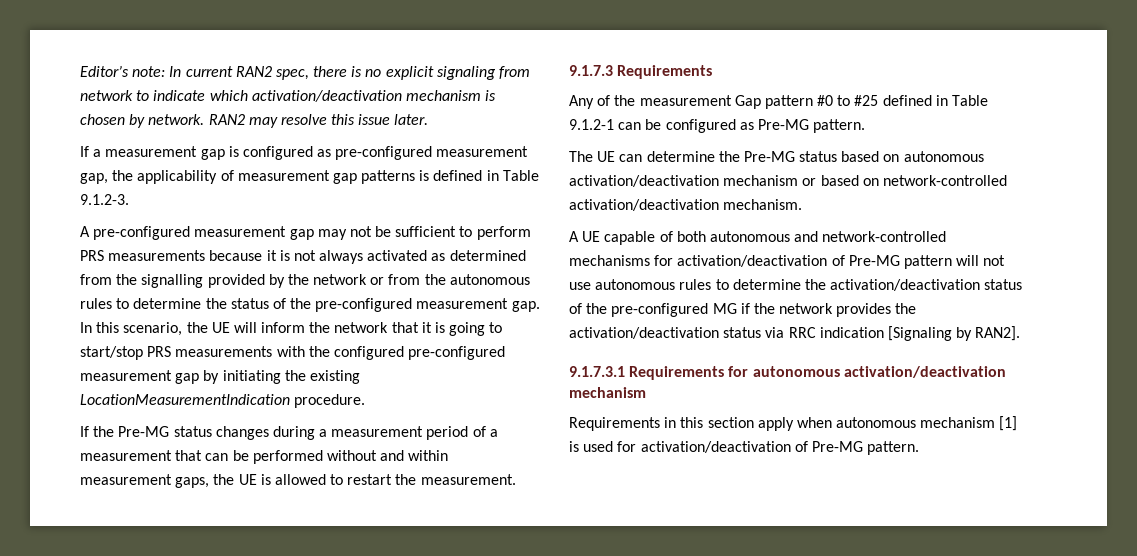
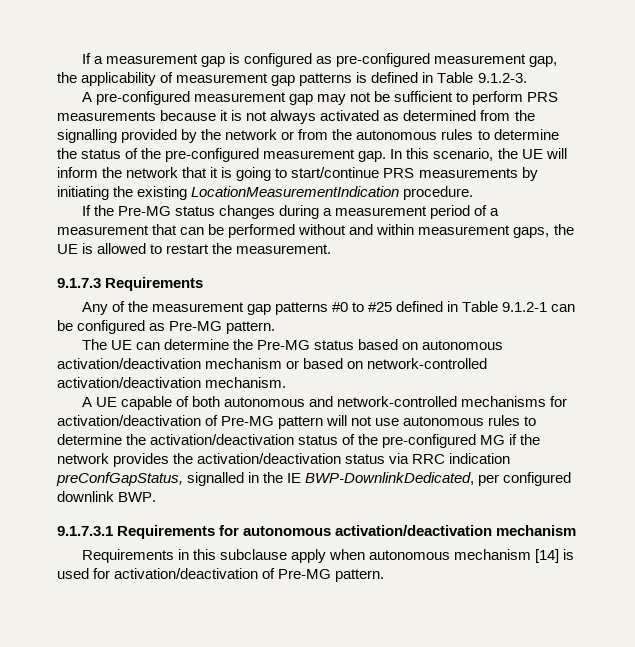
- Editor’s note: In current RAN2 spec, there is no explicit signaling from network to indicate which activation/deactivation mechanism is chosen by network. RAN2 may resolve this issue later.
- In this scenario, the UE will inform the network that it is going to start/stop PRS measurements with the configured pre-configured measurement gap by initiating the existing LocationMeasurementIndication procedure.
+ In this scenario, the UE will inform the network that it is going to start/continue PRS measurements by initiating the existing LocationMeasurementIndication procedure.
- Any of the measurement Gap pattern #0 to #25 defined in Table 9.1.2-1 can be configured as Pre-MG pattern.
+ Any of the measurement gap patterns #0 to #25 defined in Table 9.1.2-1 can be configured as Pre-MG pattern.
- A UE capable of both autonomous and network-controlled mechanisms for activation/deactivation of Pre-MG pattern will not use autonomous rules to determine the activation/deactivation status of the pre-configured MG if the network provides the activation/deactivation status via RRC indication [Signaling by RAN2].
+ A UE capable of both autonomous and network-controlled mechanisms for activation/deactivation of Pre-MG pattern will not use autonomous rules to determine the activation/deactivation status of the pre-configured MG if the network provides the activation/deactivation status via RRC indication preConfGapStatus, signalled in the IE BWP-DownlinkDedicated, per configured downlink BWP.
- Requirements in this section apply when autonomous mechanism [1] is used for activation/deactivation of Pre-MG pattern.
+ Requirements in this subclause apply when autonomous mechanism [14] is used for activation/deactivation of Pre-MG pattern.

